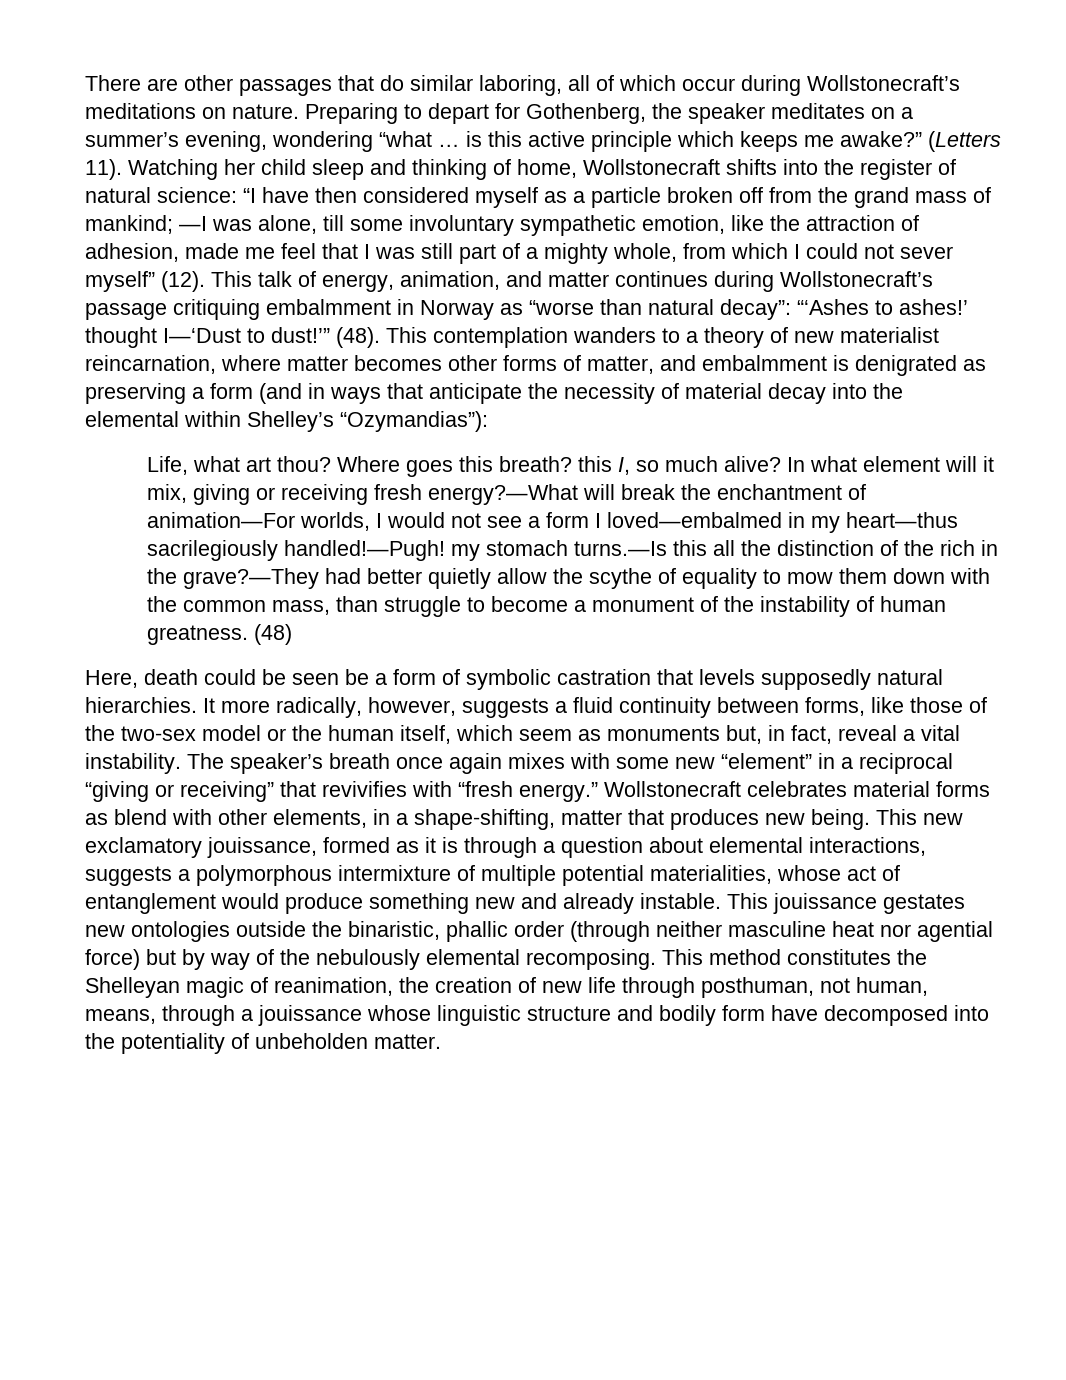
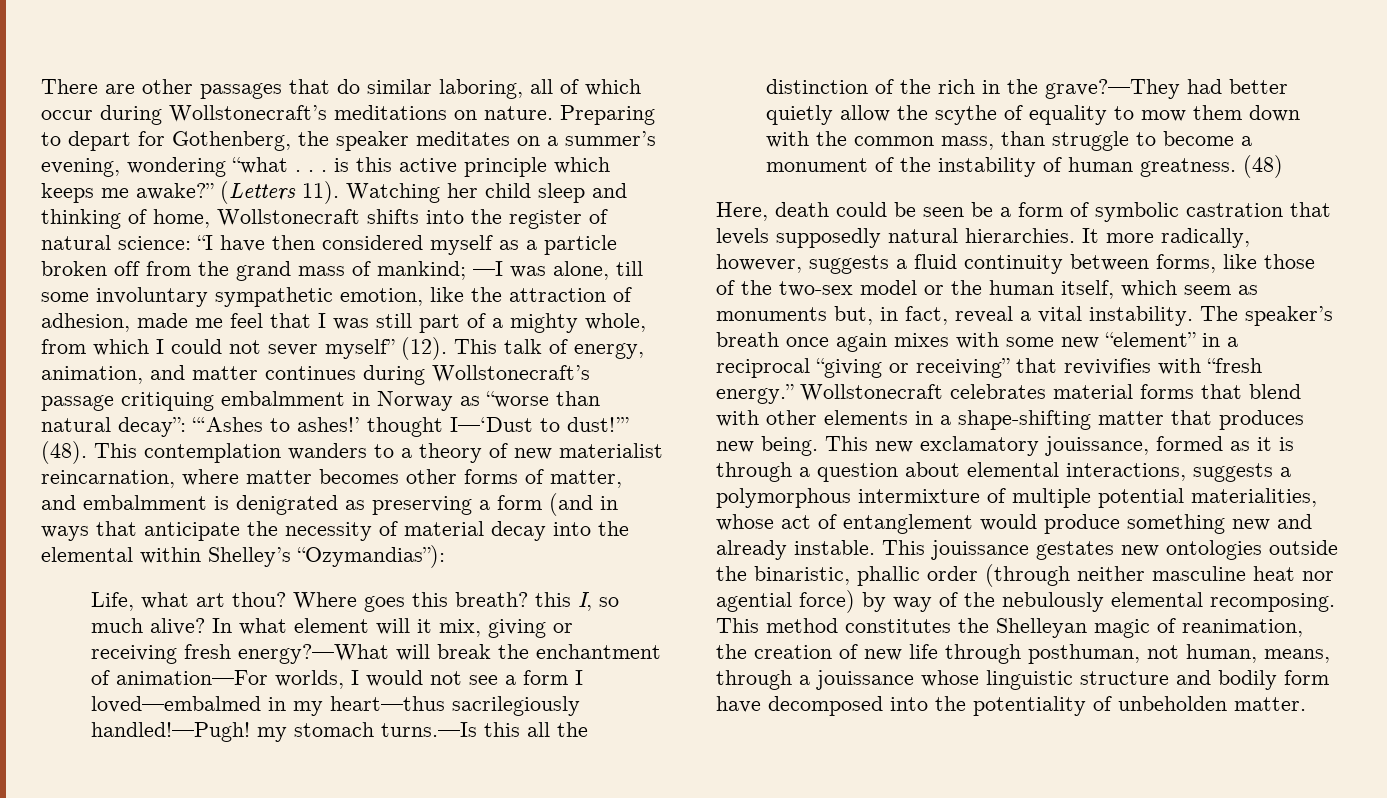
- Preparing to depart for Gothenberg, the speaker meditates on a summer’s evening, wondering “what … is this active principle which keeps me awake?”
+ Preparing to depart for Gothenberg, the speaker meditates on a summer’s evening, wondering “what . . . is this active principle which keeps me awake?”
- Wollstonecraft celebrates material forms as blend with other elements, in a shape-shifting, matter that produces new being.
+ Wollstonecraft celebrates material forms that blend with other elements in a shape-shifting matter that produces new being.
- This jouissance gestates new ontologies outside the binaristic, phallic order (through neither masculine heat nor agential force) but by way of the nebulously elemental recomposing.
+ This jouissance gestates new ontologies outside the binaristic, phallic order (through neither masculine heat nor agential force) by way of the nebulously elemental recomposing.

